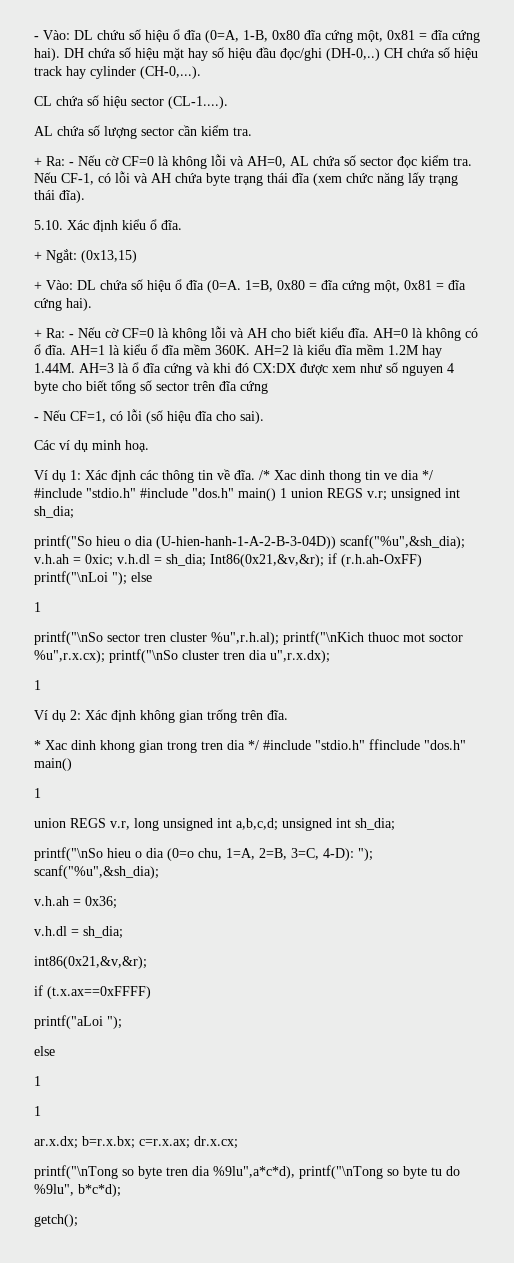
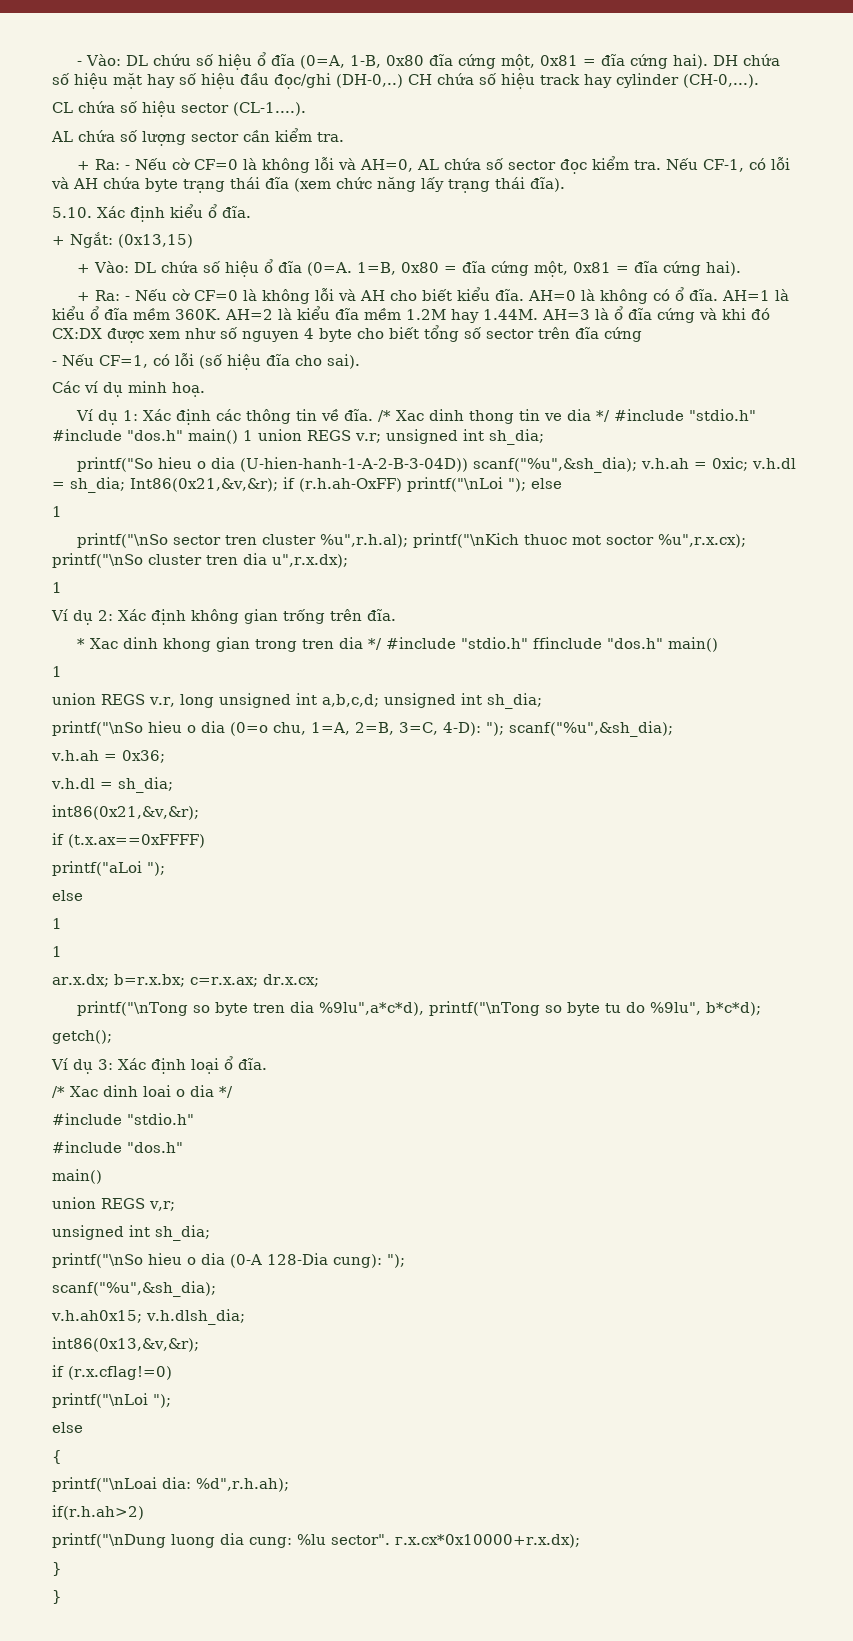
+ Ví dụ 3: Xác định loại ổ đĩa.
+ /* Xac dinh loai o dia */
+ #include "stdio.h"
+ #include "dos.h"
+ main()
+ union REGS v,r;
+ unsigned int sh_dia;
+ printf("\nSo hieu o dia (0-A 128-Dia cung): ");
+ scanf("%u",&sh_dia);
+ v.h.ah0x15; v.h.dlsh_dia;
+ int86(0x13,&v,&r);
+ if (r.x.cflag!=0)
+ printf("\nLoi ");
+ else
+ {
+ printf("\nLoai dia: %d",r.h.ah);
+ if(r.h.ah>2)
+ printf("\nDung luong dia cung: %lu sector". г.х.cx*0x10000+r.x.dx);
+ }
+ }

